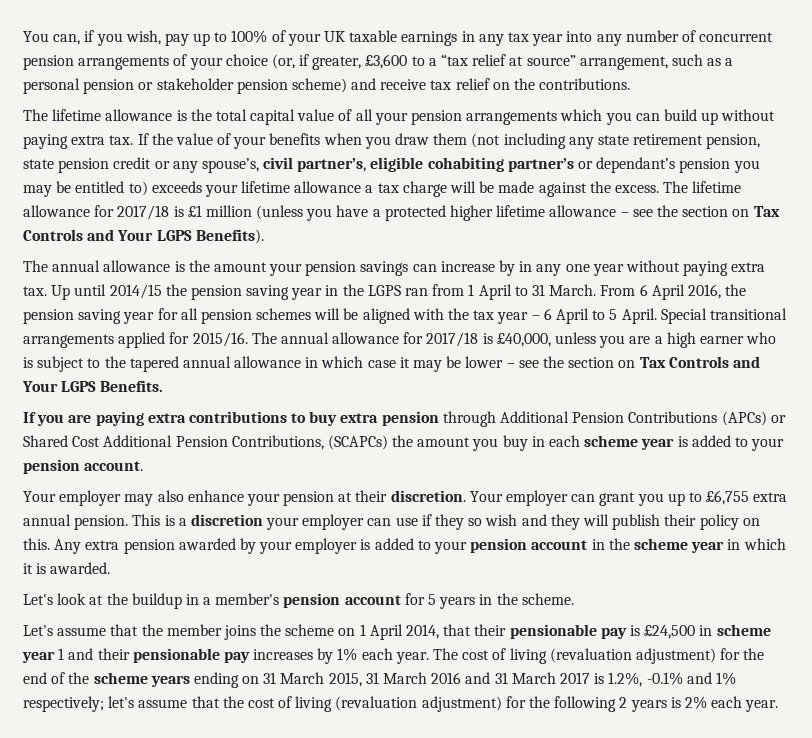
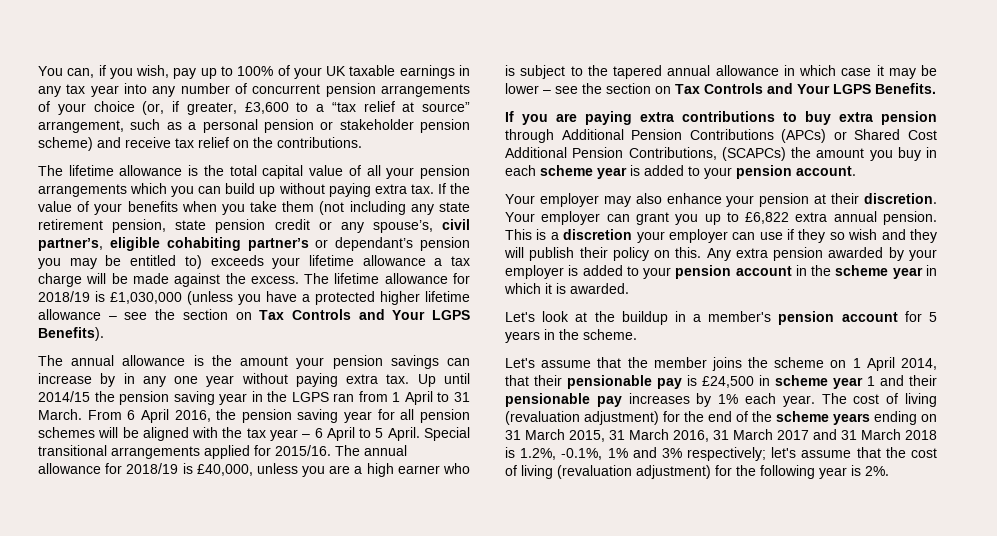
- If the value of your benefits when you draw them (not including any state retirement pension, state pension credit or any spouse’s, civil partner’s, eligible cohabiting partner’s or dependant’s pension you may be entitled to) exceeds your lifetime allowance a tax charge will be made against the excess.
+ If the value of your benefits when you take them (not including any state retirement pension, state pension credit or any spouse’s, civil partner’s, eligible cohabiting partner’s or dependant’s pension you may be entitled to) exceeds your lifetime allowance a tax charge will be made against the excess.
- The lifetime allowance for 2017/18 is £1 million (unless you have a protected higher lifetime allowance – see the section on Tax Controls and Your LGPS Benefits).
+ The lifetime allowance for 2018/19 is £1,030,000 (unless you have a protected higher lifetime allowance – see the section on Tax Controls and Your LGPS Benefits).
- The annual allowance for 2017/18 is £40,000, unless you are a high earner who is subject to the tapered annual allowance in which case it may be lower – see the section on Tax Controls and Your LGPS Benefits.
+ The annual allowance for 2018/19 is £40,000, unless you are a high earner who is subject to the tapered annual allowance in which case it may be lower – see the section on Tax Controls and Your LGPS Benefits.
- Your employer can grant you up to £6,755 extra annual pension.
+ Your employer can grant you up to £6,822 extra annual pension.
- The cost of living (revaluation adjustment) for the end of the scheme years ending on 31 March 2015, 31 March 2016 and 31 March 2017 is 1.2%, -0.1% and 1% respectively; let's assume that the cost of living (revaluation adjustment) for the following 2 years is 2% each year.
+ The cost of living (revaluation adjustment) for the end of the scheme years ending on 31 March 2015, 31 March 2016, 31 March 2017 and 31 March 2018 is 1.2%, -0.1%, 1% and 3% respectively; let's assume that the cost of living (revaluation adjustment) for the following year is 2%.

